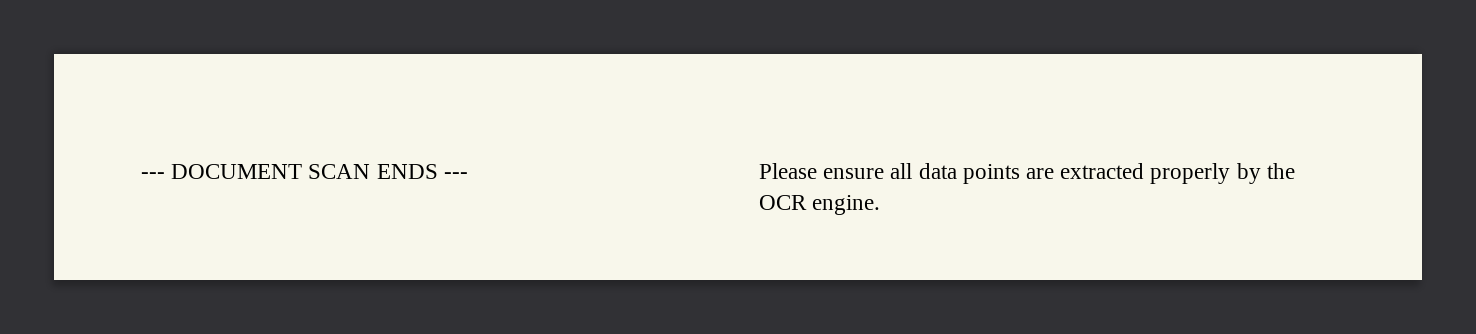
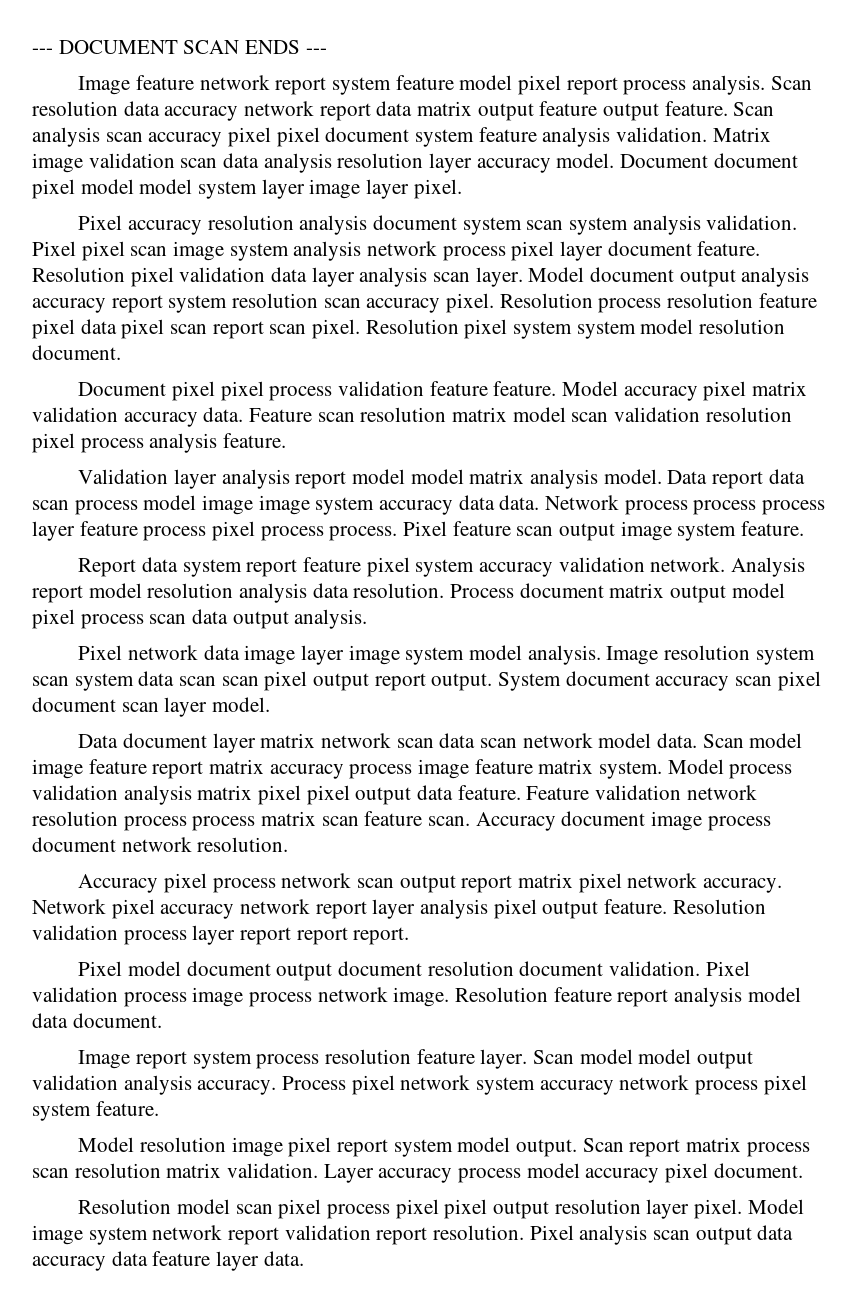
- Please ensure all data points are extracted properly by the OCR engine.
+ Image feature network report system feature model pixel report process analysis. Scan resolution data accuracy network report data matrix output feature output feature. Scan analysis scan accuracy pixel pixel document system feature analysis validation. Matrix image validation scan data analysis resolution layer accuracy model. Document document pixel model model system layer image layer pixel.
+ Pixel accuracy resolution analysis document system scan system analysis validation. Pixel pixel scan image system analysis network process pixel layer document feature. Resolution pixel validation data layer analysis scan layer. Model document output analysis accuracy report system resolution scan accuracy pixel. Resolution process resolution feature pixel data pixel scan report scan pixel. Resolution pixel system system model resolution document.
+ Document pixel pixel process validation feature feature. Model accuracy pixel matrix validation accuracy data. Feature scan resolution matrix model scan validation resolution pixel process analysis feature.
+ Validation layer analysis report model model matrix analysis model. Data report data scan process model image image system accuracy data data. Network process process process layer feature process pixel process process. Pixel feature scan output image system feature.
+ Report data system report feature pixel system accuracy validation network. Analysis report model resolution analysis data resolution. Process document matrix output model pixel process scan data output analysis.
+ Pixel network data image layer image system model analysis. Image resolution system scan system data scan scan pixel output report output. System document accuracy scan pixel document scan layer model.
+ Data document layer matrix network scan data scan network model data. Scan model image feature report matrix accuracy process image feature matrix system. Model process validation analysis matrix pixel pixel output data feature. Feature validation network resolution process process matrix scan feature scan. Accuracy document image process document network resolution.
+ Accuracy pixel process network scan output report matrix pixel network accuracy. Network pixel accuracy network report layer analysis pixel output feature. Resolution validation process layer report report report.
+ Pixel model document output document resolution document validation. Pixel validation process image process network image. Resolution feature report analysis model data document.
+ Image report system process resolution feature layer. Scan model model output validation analysis accuracy. Process pixel network system accuracy network process pixel system feature.
+ Model resolution image pixel report system model output. Scan report matrix process scan resolution matrix validation. Layer accuracy process model accuracy pixel document.
+ Resolution model scan pixel process pixel pixel output resolution layer pixel. Model image system network report validation report resolution. Pixel analysis scan output data accuracy data feature layer data.

